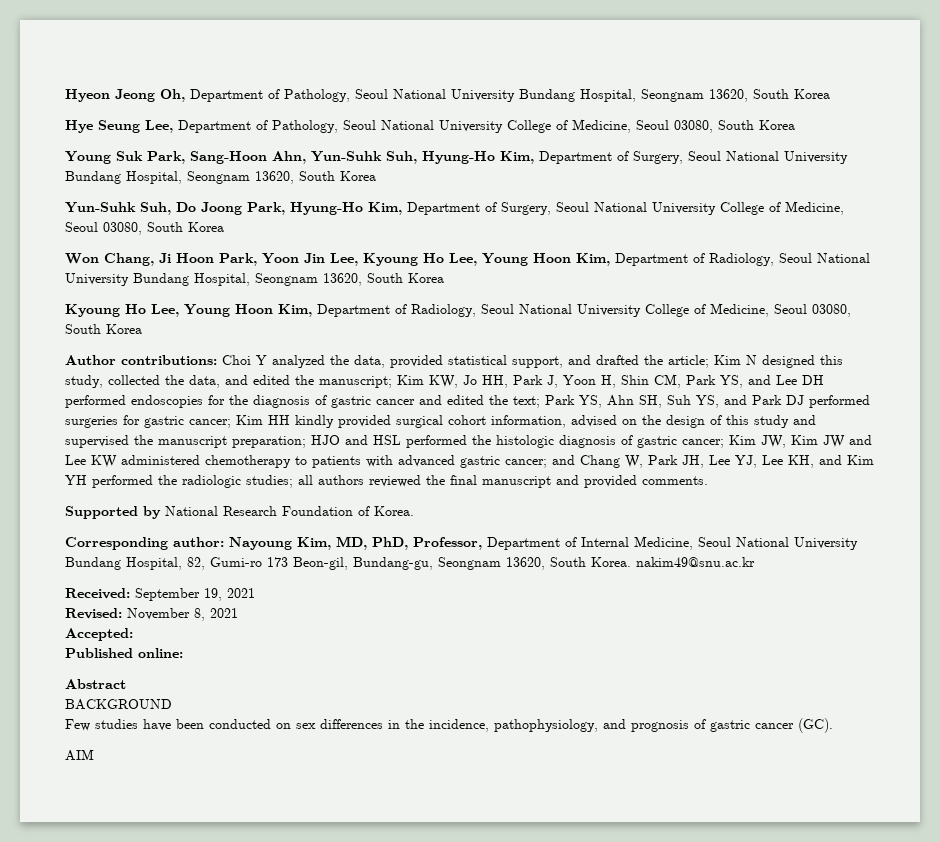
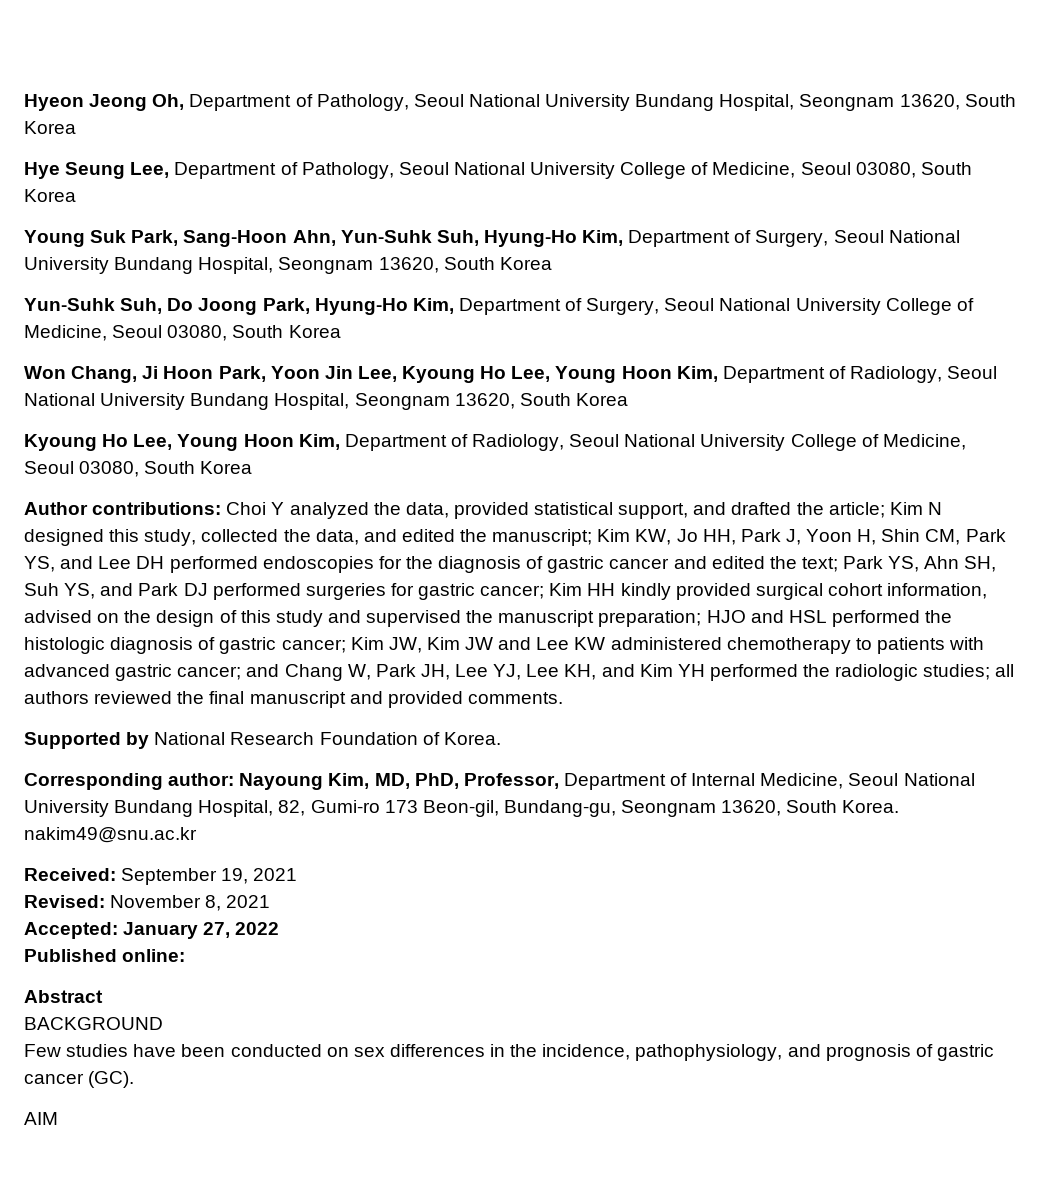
- Accepted:
+ Accepted: January 27, 2022

